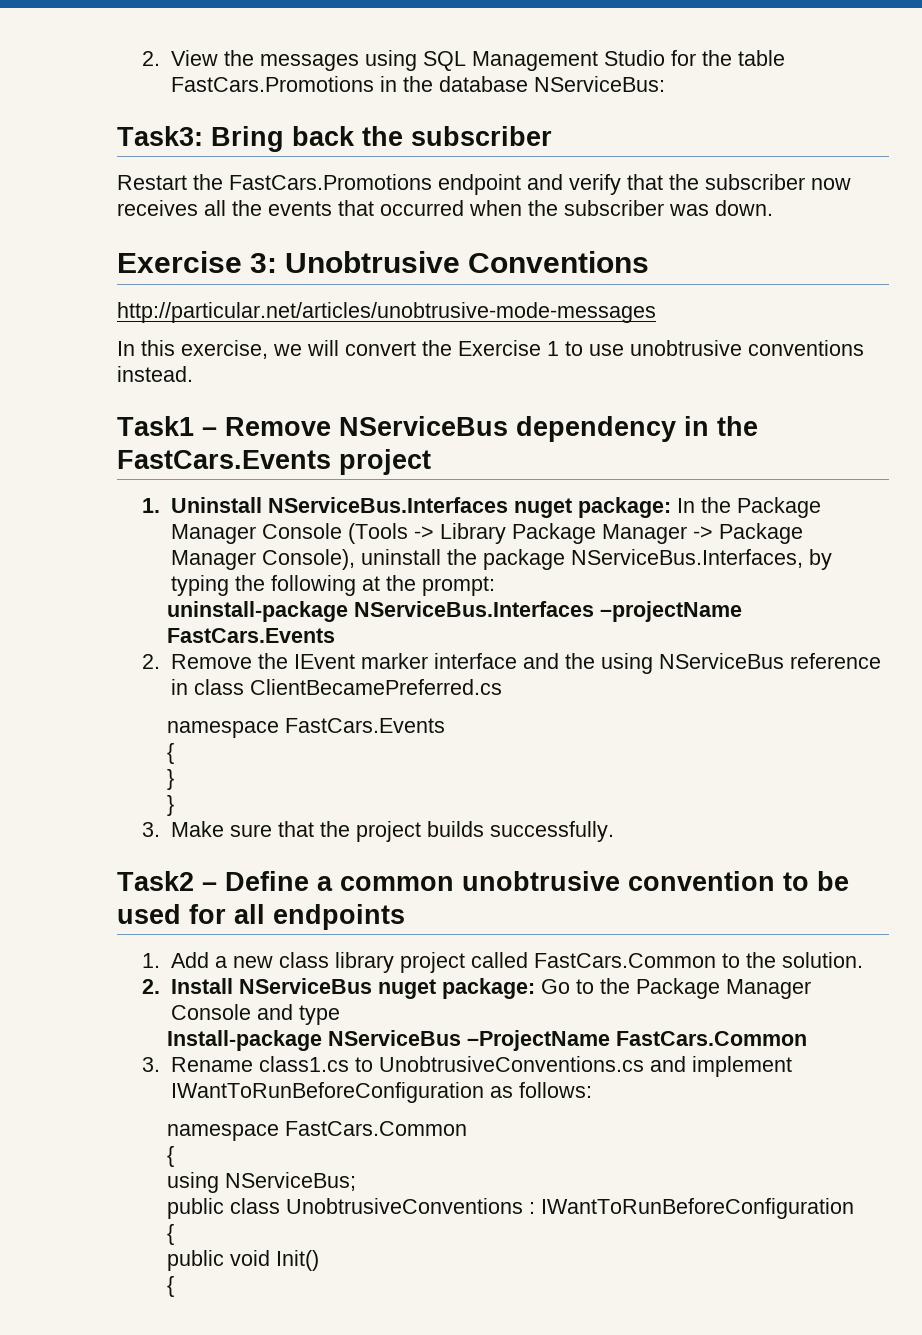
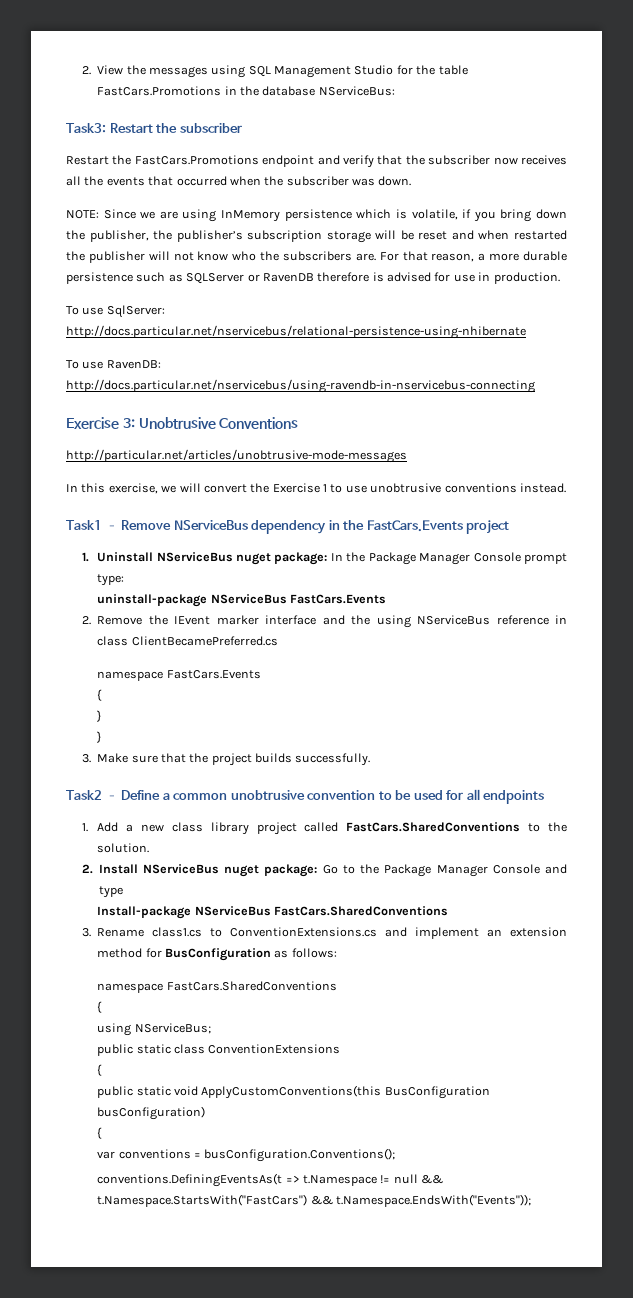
- Task3: Bring back the subscriber
+ Task3: Restart the subscriber
+ NOTE: Since we are using InMemory persistence which is volatile, if you bring down the publisher, the publisher’s subscription storage will be reset and when restarted the publisher will not know who the subscribers are. For that reason, a more durable persistence such as SQLServer or RavenDB therefore is advised for use in production.
+ To use SqlServer: http://docs.particular.net/nservicebus/relational-persistence-using-nhibernate
+ To use RavenDB: http://docs.particular.net/nservicebus/using-ravendb-in-nservicebus-connecting
- 1. Uninstall NServiceBus.Interfaces nuget package: In the Package Manager Console (Tools -> Library Package Manager -> Package Manager Console), uninstall the package NServiceBus.Interfaces, by typing the following at the prompt:
+ 1. Uninstall NServiceBus nuget package: In the Package Manager Console prompt type:
- uninstall-package NServiceBus.Interfaces –projectName FastCars.Events
+ uninstall-package NServiceBus FastCars.Events
- 1. Add a new class library project called FastCars.Common to the solution.
+ 1. Add a new class library project called FastCars.SharedConventions to the solution.
- Install-package NServiceBus –ProjectName FastCars.Common
+ Install-package NServiceBus FastCars.SharedConventions
- 3. Rename class1.cs to UnobtrusiveConventions.cs and implement IWantToRunBeforeConfiguration as follows:
+ 3. Rename class1.cs to ConventionExtensions.cs and implement an extension method for BusConfiguration as follows:
- namespace FastCars.Common
+ namespace FastCars.SharedConventions
- public class UnobtrusiveConventions : IWantToRunBeforeConfiguration
+ public static class ConventionExtensions
  {
- public void Init()
+ public static void ApplyCustomConventions(this BusConfiguration busConfiguration)
  {
+ var conventions = busConfiguration.Conventions();
+ conventions.DefiningEventsAs(t => t.Namespace != null && t.Namespace.StartsWith("FastCars") && t.Namespace.EndsWith("Events"));

